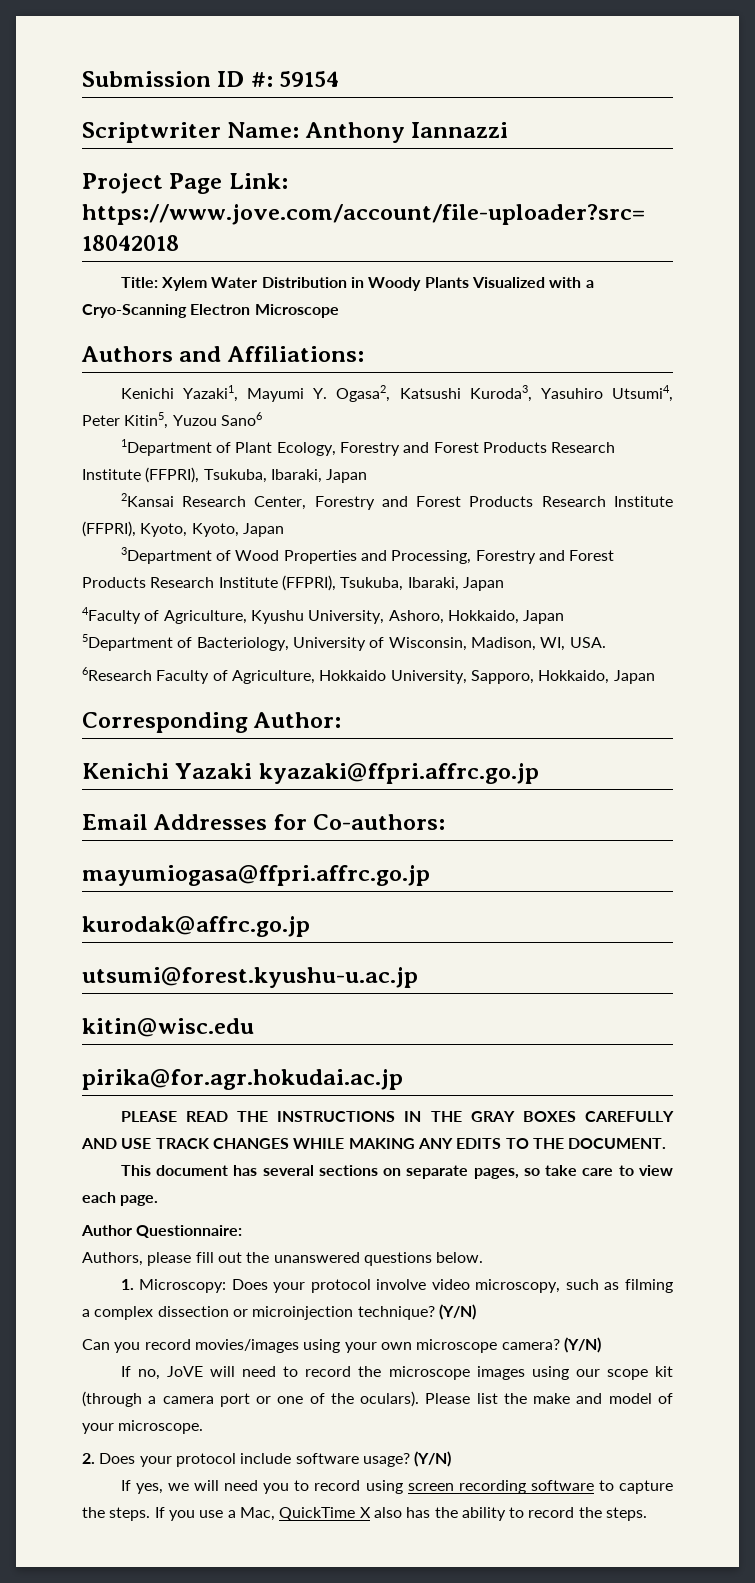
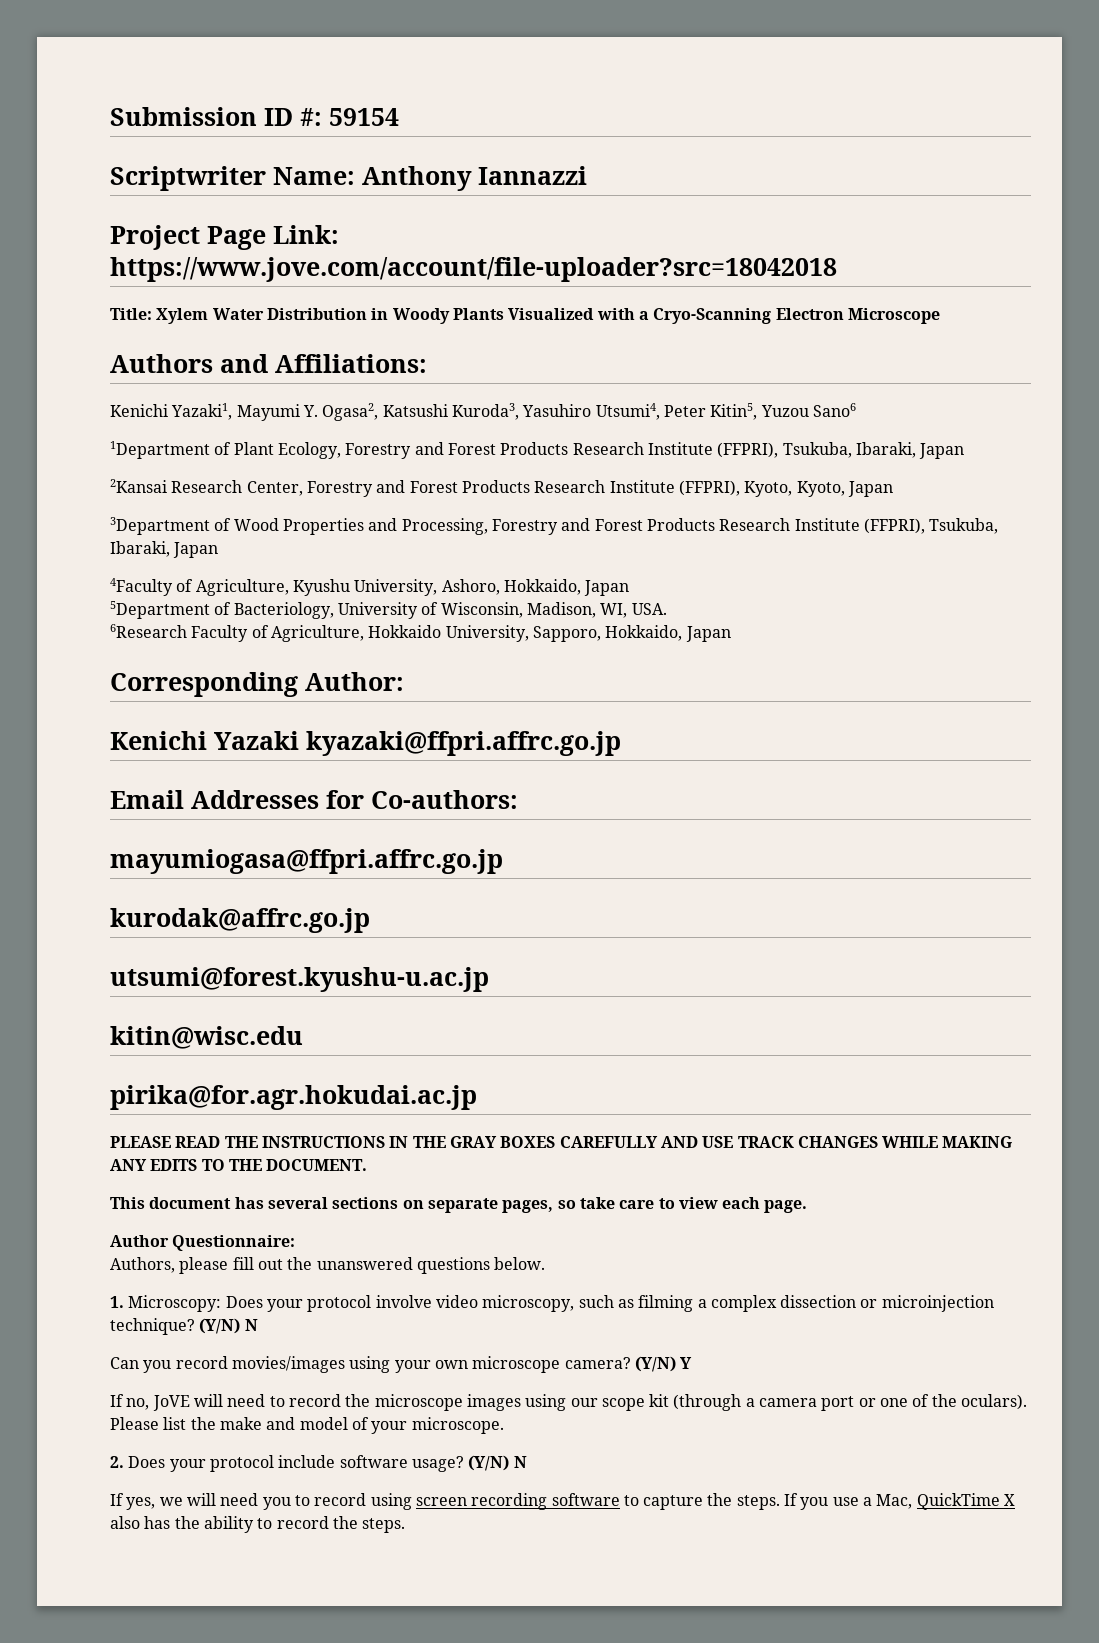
- 1. Microscopy: Does your protocol involve video microscopy, such as filming a complex dissection or microinjection technique? (Y/N)
+ 1. Microscopy: Does your protocol involve video microscopy, such as filming a complex dissection or microinjection technique? (Y/N) N
- Can you record movies/images using your own microscope camera? (Y/N)
+ Can you record movies/images using your own microscope camera? (Y/N) Y
- 2. Does your protocol include software usage? (Y/N)
+ 2. Does your protocol include software usage? (Y/N) N

